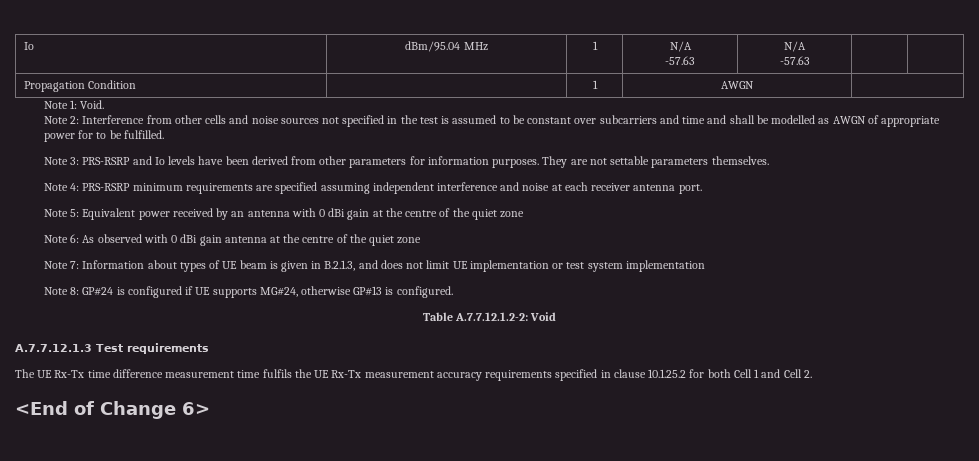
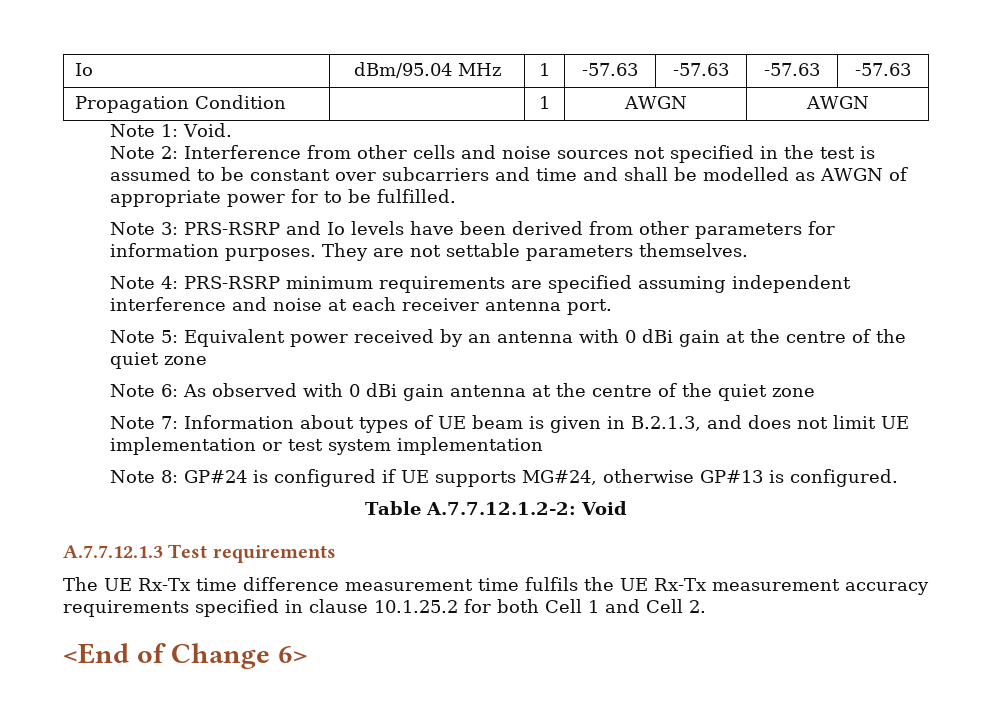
- Io | dBm/95.04 MHz | 1 | N/A
- -57.63 | N/A
- -57.63 | |
+ Io | dBm/95.04 MHz | 1 | -57.63 | -57.63 | -57.63 | -57.63
- Propagation Condition | | 1 | AWGN |
+ Propagation Condition | | 1 | AWGN | AWGN

